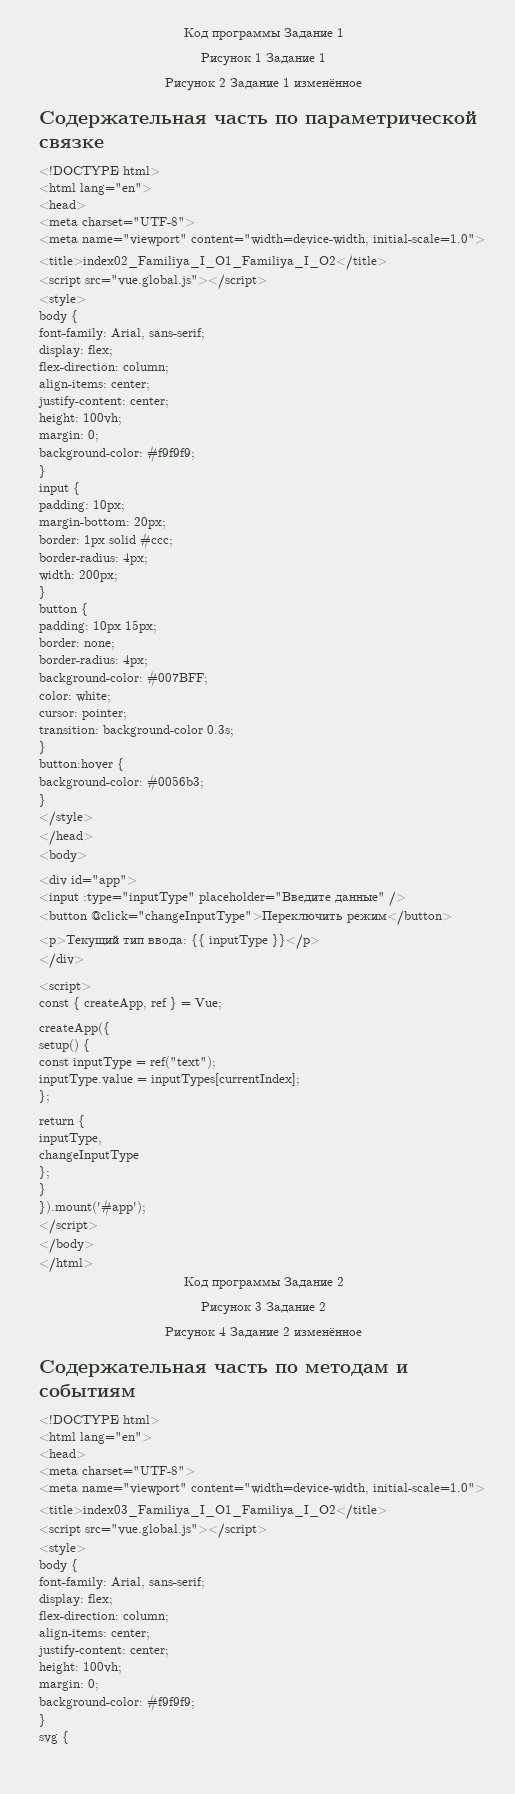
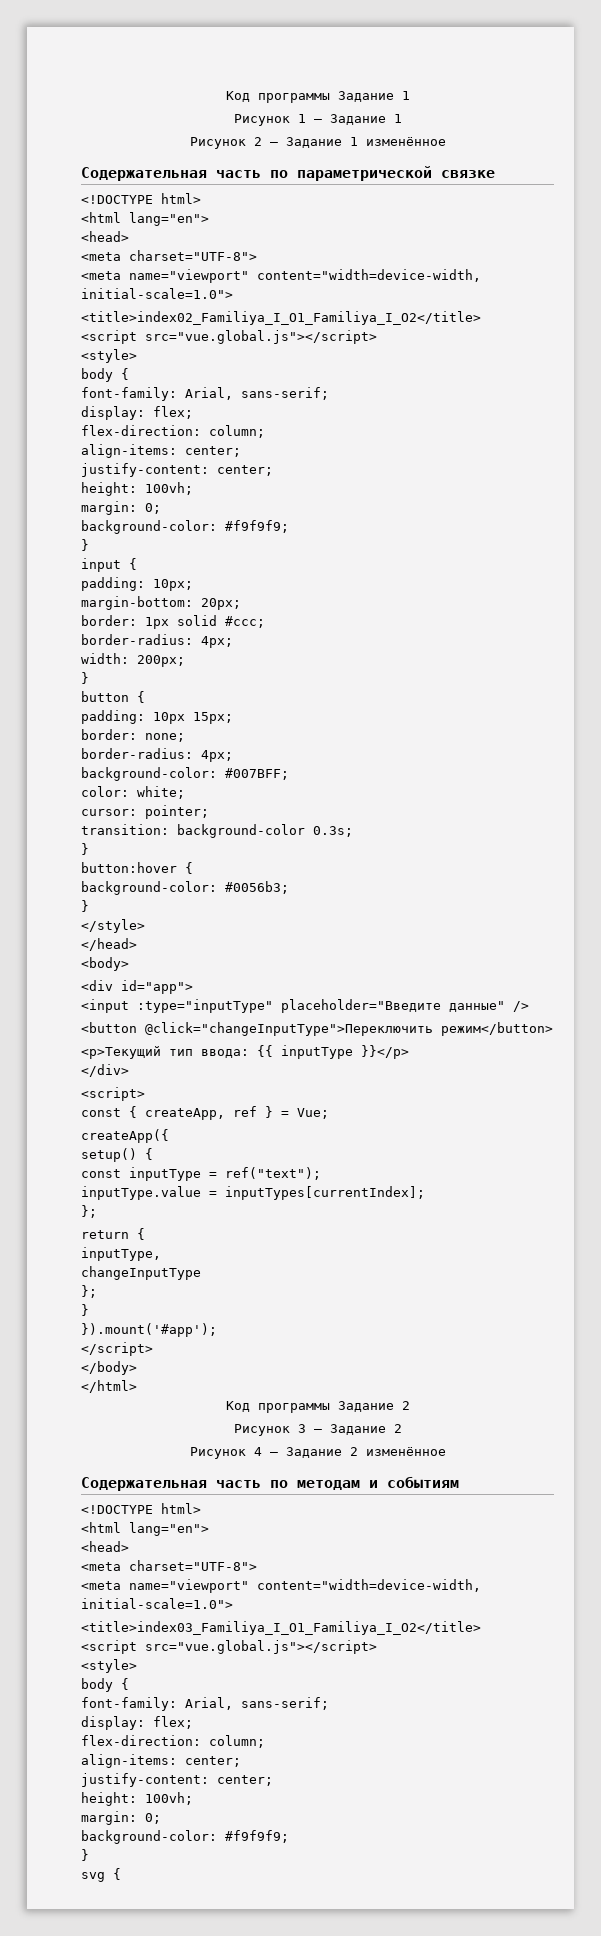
- Рисунок 1 Задание 1
+ Рисунок 1 – Задание 1
- Рисунок 2 Задание 1 изменённое
+ Рисунок 2 – Задание 1 изменённое
- Рисунок 3 Задание 2
+ Рисунок 3 – Задание 2
- Рисунок 4 Задание 2 изменённое
+ Рисунок 4 – Задание 2 изменённое

